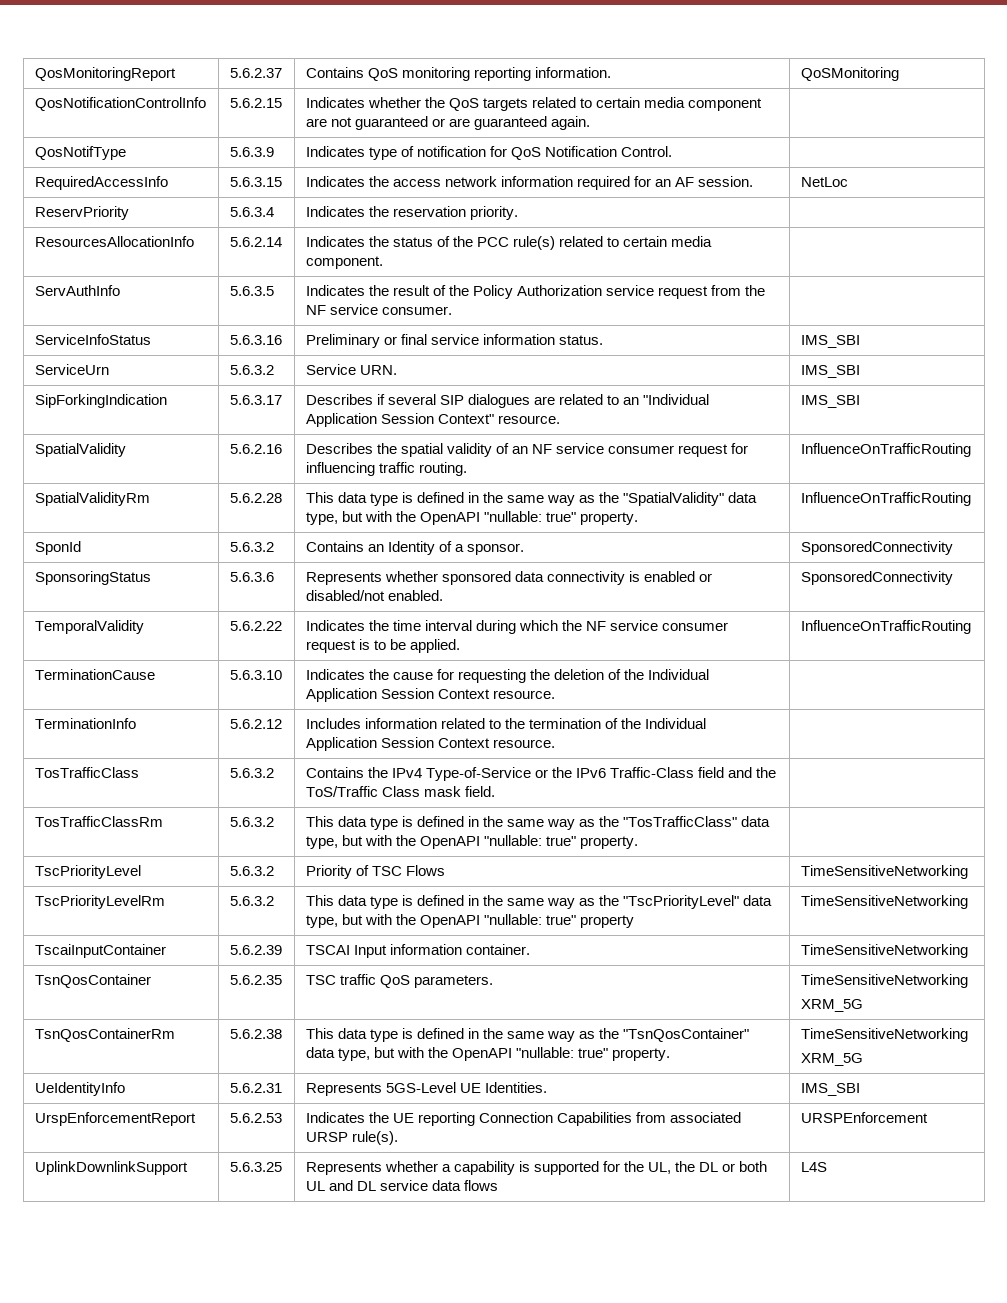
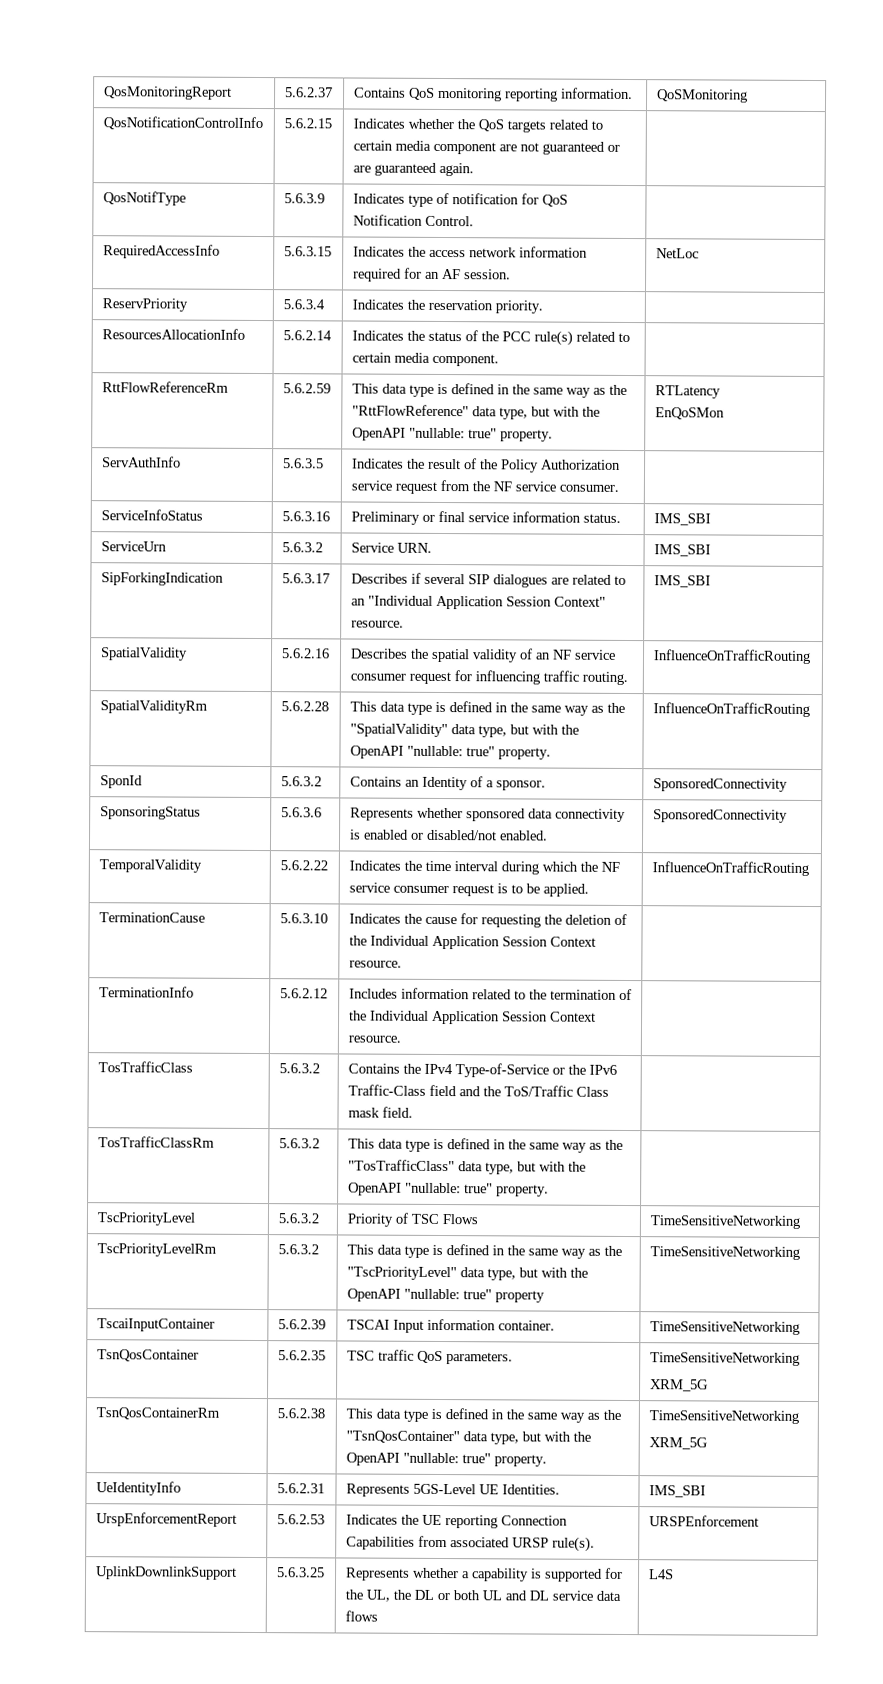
+ RttFlowReferenceRm | 5.6.2.59 | This data type is defined in the same way as the "RttFlowReference" data type, but with the OpenAPI "nullable: true" property. | RTLatency
+ EnQoSMon

